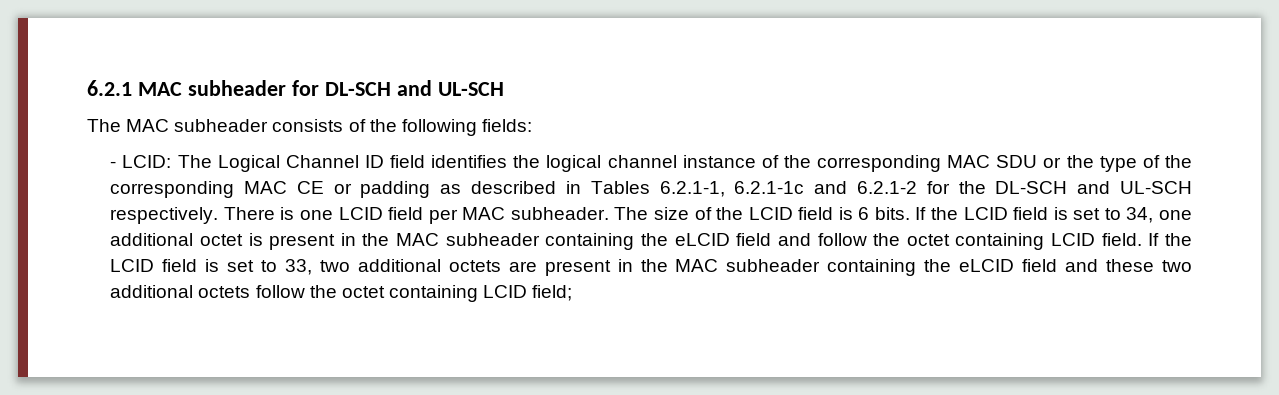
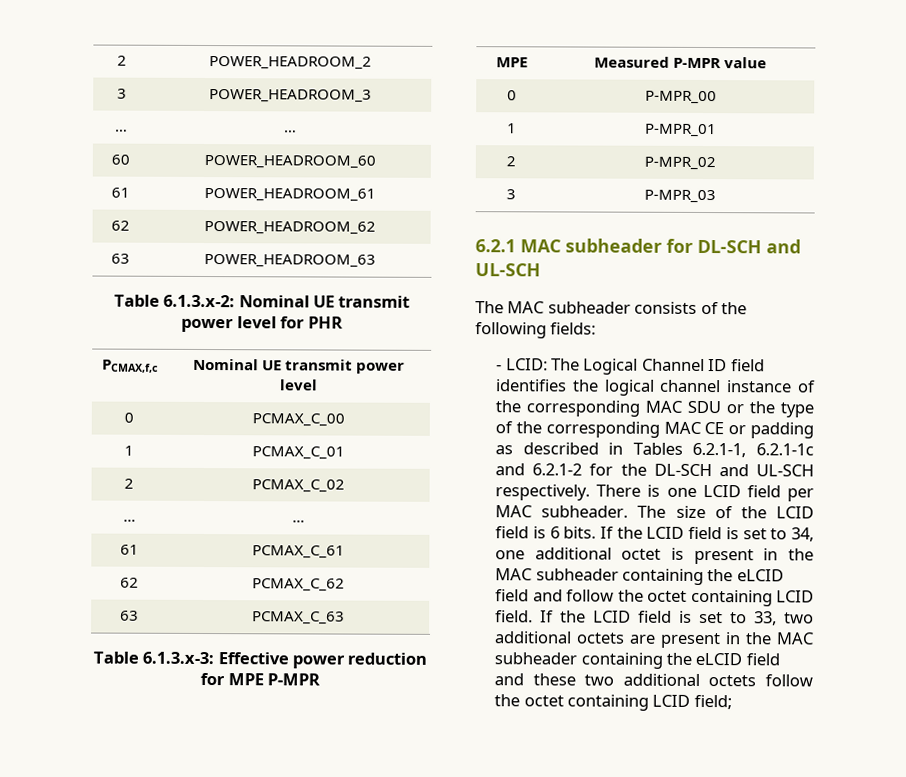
+ 2 | POWER_HEADROOM_2
+ 3 | POWER_HEADROOM_3
+ … | …
+ 60 | POWER_HEADROOM_60
+ 61 | POWER_HEADROOM_61
+ 62 | POWER_HEADROOM_62
+ 63 | POWER_HEADROOM_63
+ Table 6.1.3.x-2: Nominal UE transmit power level for PHR
+ PCMAX,f,c | Nominal UE transmit power level
+ 0 | PCMAX_C_00
+ 1 | PCMAX_C_01
+ 2 | PCMAX_C_02
+ … | …
+ 61 | PCMAX_C_61
+ 62 | PCMAX_C_62
+ 63 | PCMAX_C_63
+ Table 6.1.3.x-3: Effective power reduction for MPE P-MPR
+ MPE | Measured P-MPR value
+ 0 | P-MPR_00
+ 1 | P-MPR_01
+ 2 | P-MPR_02
+ 3 | P-MPR_03

